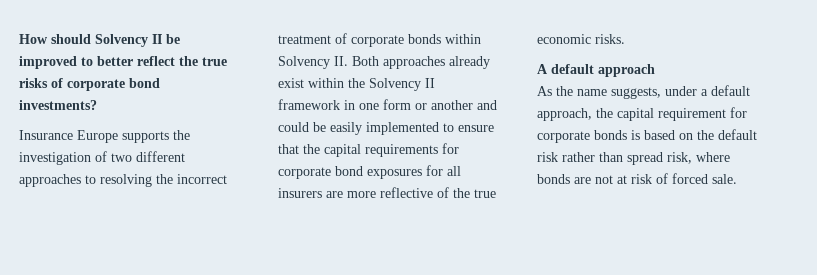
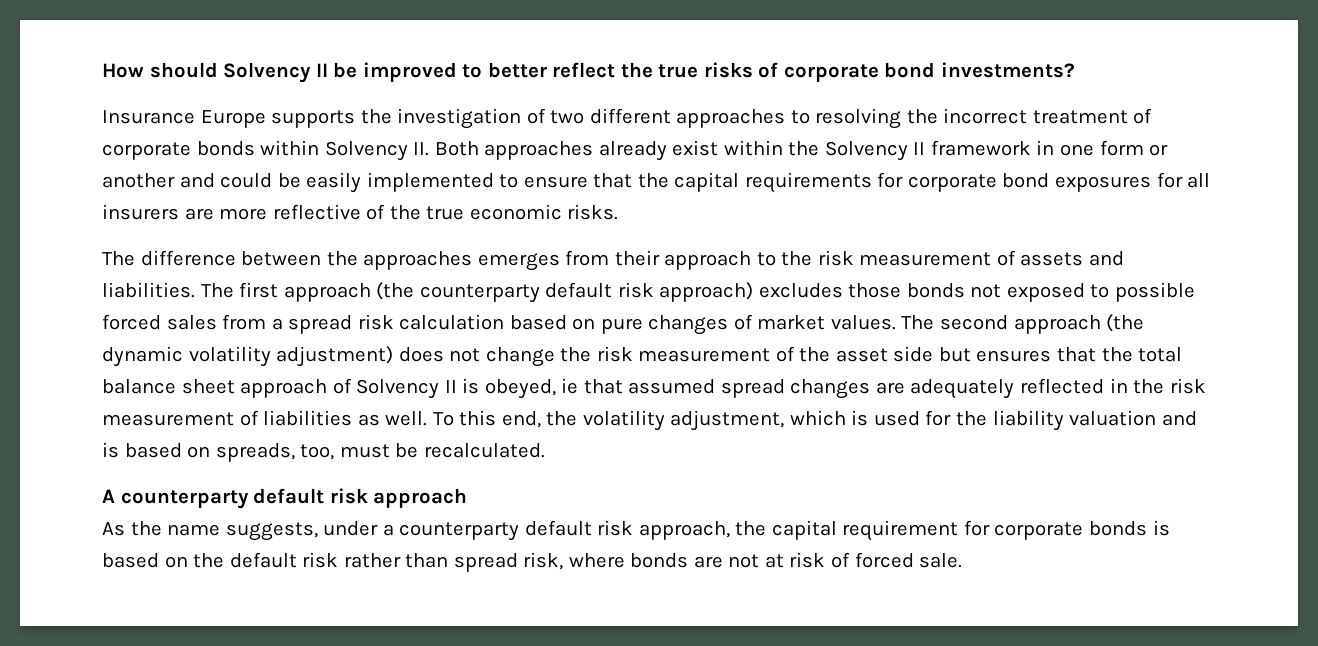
- A default approach
+ The difference between the approaches emerges from their approach to the risk measurement of assets and liabilities. The first approach (the counterparty default risk approach) excludes those bonds not exposed to possible forced sales from a spread risk calculation based on pure changes of market values. The second approach (the dynamic volatility adjustment) does not change the risk measurement of the asset side but ensures that the total balance sheet approach of Solvency II is obeyed, ie that assumed spread changes are adequately reflected in the risk measurement of liabilities as well. To this end, the volatility adjustment, which is used for the liability valuation and is based on spreads, too, must be recalculated.
+ A counterparty default risk approach
- As the name suggests, under a default approach, the capital requirement for corporate bonds is based on the default risk rather than spread risk, where bonds are not at risk of forced sale.
+ As the name suggests, under a counterparty default risk approach, the capital requirement for corporate bonds is based on the default risk rather than spread risk, where bonds are not at risk of forced sale.

